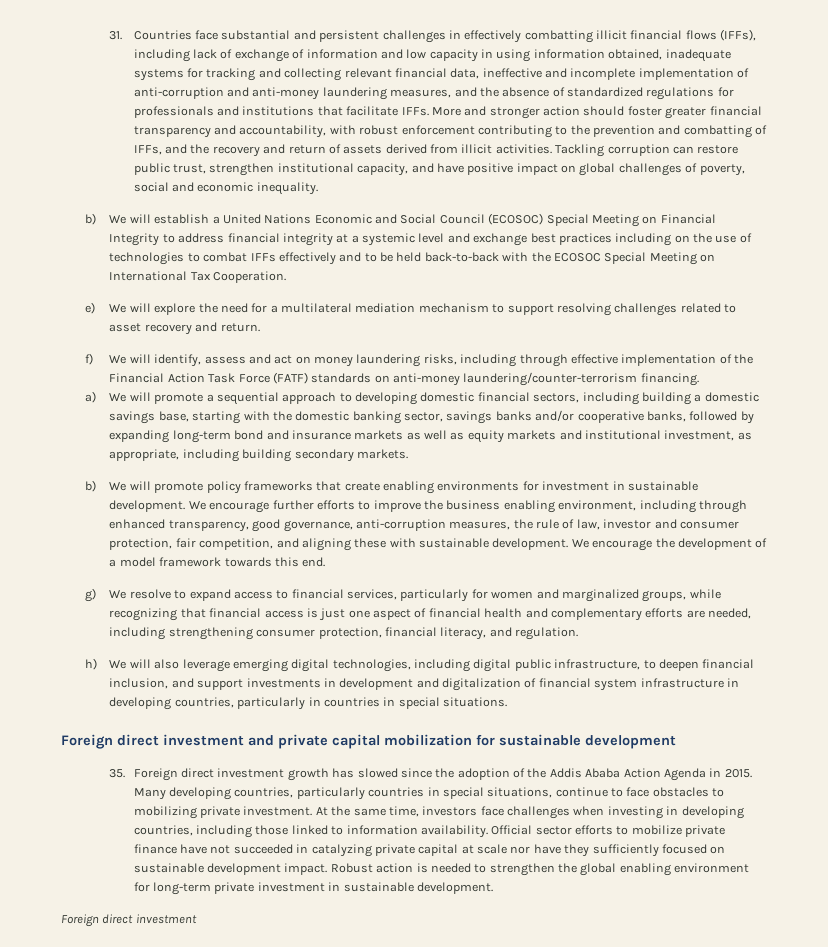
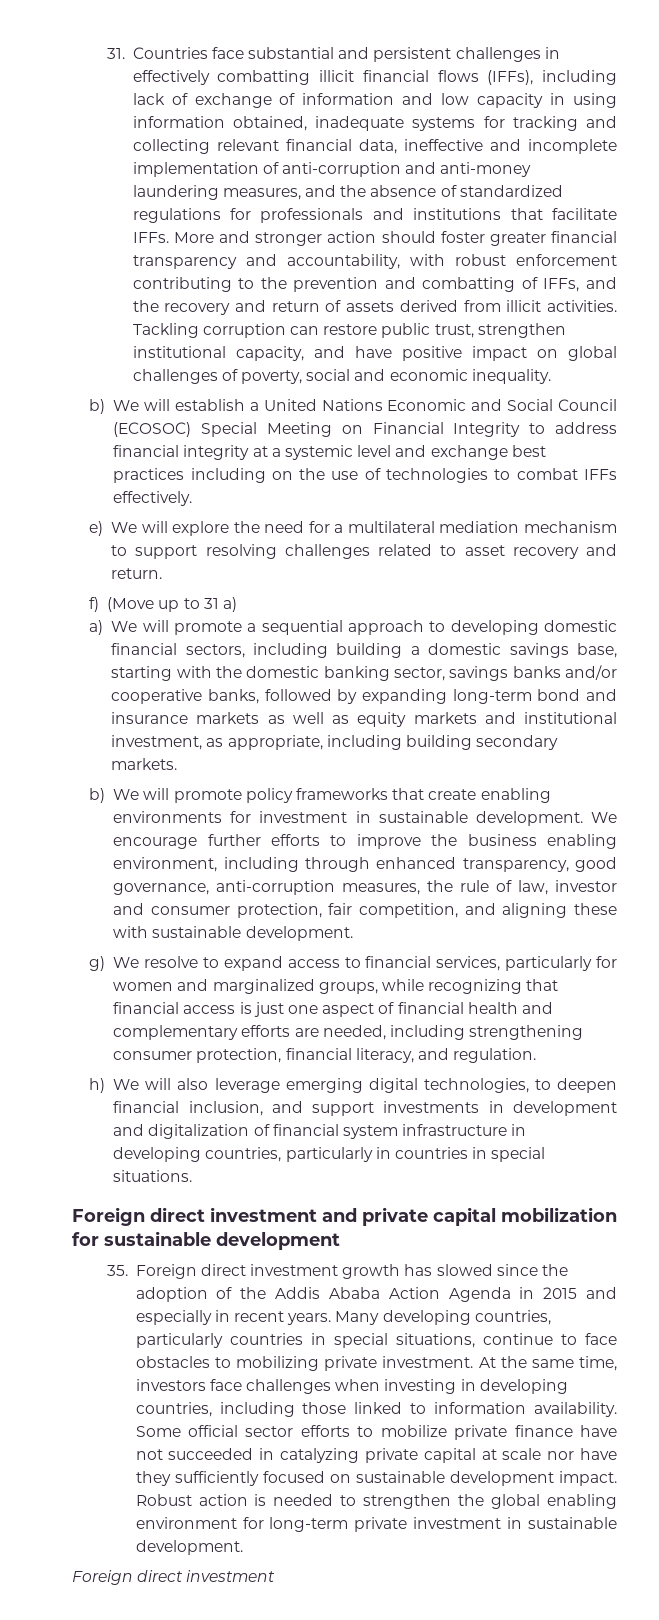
- b) We will establish a United Nations Economic and Social Council (ECOSOC) Special Meeting on Financial Integrity to address financial integrity at a systemic level and exchange best practices including on the use of technologies to combat IFFs effectively and to be held back-to-back with the ECOSOC Special Meeting on International Tax Cooperation.
+ b) We will establish a United Nations Economic and Social Council (ECOSOC) Special Meeting on Financial Integrity to address financial integrity at a systemic level and exchange best practices including on the use of technologies to combat IFFs effectively.
- f) We will identify, assess and act on money laundering risks, including through effective implementation of the Financial Action Task Force (FATF) standards on anti-money laundering/counter-terrorism financing.
+ f) (Move up to 31 a)
- We encourage the development of a model framework towards this end.
- h) We will also leverage emerging digital technologies, including digital public infrastructure, to deepen financial inclusion, and support investments in development and digitalization of financial system infrastructure in developing countries, particularly in countries in special situations.
+ h) We will also leverage emerging digital technologies, to deepen financial inclusion, and support investments in development and digitalization of financial system infrastructure in developing countries, particularly in countries in special situations.
- 35. Foreign direct investment growth has slowed since the adoption of the Addis Ababa Action Agenda in 2015.
+ 35. Foreign direct investment growth has slowed since the adoption of the Addis Ababa Action Agenda in 2015 and especially in recent years.
- Official sector efforts to mobilize private finance have not succeeded in catalyzing private capital at scale nor have they sufficiently focused on sustainable development impact.
+ Some official sector efforts to mobilize private finance have not succeeded in catalyzing private capital at scale nor have they sufficiently focused on sustainable development impact.

